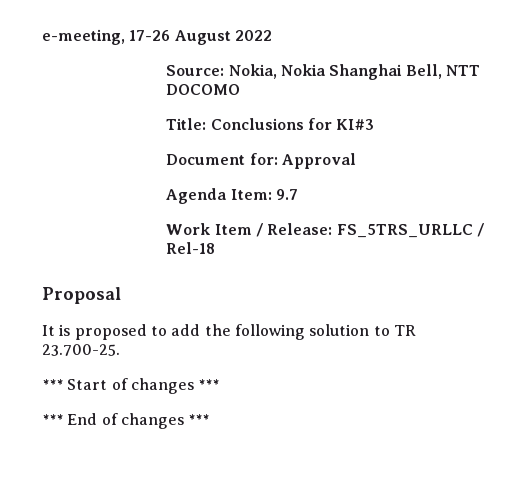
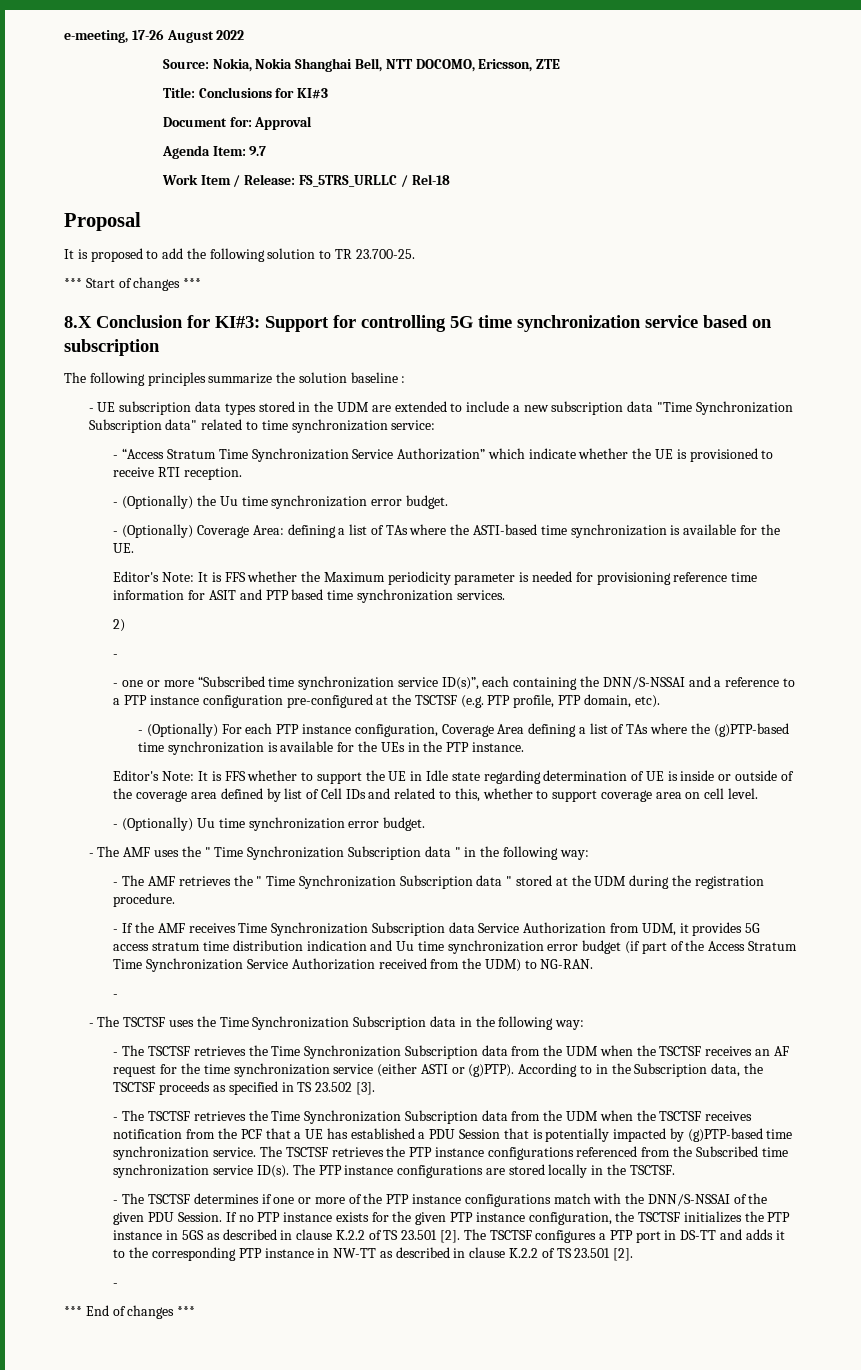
- Source: Nokia, Nokia Shanghai Bell, NTT DOCOMO
+ Source: Nokia, Nokia Shanghai Bell, NTT DOCOMO, Ericsson, ZTE
+ 8.X Conclusion for KI#3: Support for controlling 5G time synchronization service based on subscription
+ The following principles summarize the solution baseline :
+ - UE subscription data types stored in the UDM are extended to include a new subscription data "Time Synchronization Subscription data" related to time synchronization service:
+ - “Access Stratum Time Synchronization Service Authorization” which indicate whether the UE is provisioned to receive RTI reception.
+ - (Optionally) the Uu time synchronization error budget.
+ - (Optionally) Coverage Area: defining a list of TAs where the ASTI-based time synchronization is available for the UE.
+ Editor's Note: It is FFS whether the Maximum periodicity parameter is needed for provisioning reference time information for ASIT and PTP based time synchronization services.
+ 2)
+ -
+ - one or more “Subscribed time synchronization service ID(s)”, each containing the DNN/S-NSSAI and a reference to a PTP instance configuration pre-configured at the TSCTSF (e.g. PTP profile, PTP domain, etc).
+ - (Optionally) For each PTP instance configuration, Coverage Area defining a list of TAs where the (g)PTP-based time synchronization is available for the UEs in the PTP instance.
+ Editor's Note: It is FFS whether to support the UE in Idle state regarding determination of UE is inside or outside of the coverage area defined by list of Cell IDs and related to this, whether to support coverage area on cell level.
+ - (Optionally) Uu time synchronization error budget.
+ - The AMF uses the " Time Synchronization Subscription data " in the following way:
+ - The AMF retrieves the " Time Synchronization Subscription data " stored at the UDM during the registration procedure.
+ - If the AMF receives Time Synchronization Subscription data Service Authorization from UDM, it provides 5G access stratum time distribution indication and Uu time synchronization error budget (if part of the Access Stratum Time Synchronization Service Authorization received from the UDM) to NG-RAN.
+ -
+ - The TSCTSF uses the Time Synchronization Subscription data in the following way:
+ - The TSCTSF retrieves the Time Synchronization Subscription data from the UDM when the TSCTSF receives an AF request for the time synchronization service (either ASTI or (g)PTP). According to in the Subscription data, the TSCTSF proceeds as specified in TS 23.502 [3].
+ - The TSCTSF retrieves the Time Synchronization Subscription data from the UDM when the TSCTSF receives notification from the PCF that a UE has established a PDU Session that is potentially impacted by (g)PTP-based time synchronization service. The TSCTSF retrieves the PTP instance configurations referenced from the Subscribed time synchronization service ID(s). The PTP instance configurations are stored locally in the TSCTSF.
+ - The TSCTSF determines if one or more of the PTP instance configurations match with the DNN/S-NSSAI of the given PDU Session. If no PTP instance exists for the given PTP instance configuration, the TSCTSF initializes the PTP instance in 5GS as described in clause K.2.2 of TS 23.501 [2]. The TSCTSF configures a PTP port in DS-TT and adds it to the corresponding PTP instance in NW-TT as described in clause K.2.2 of TS 23.501 [2].
+ -

